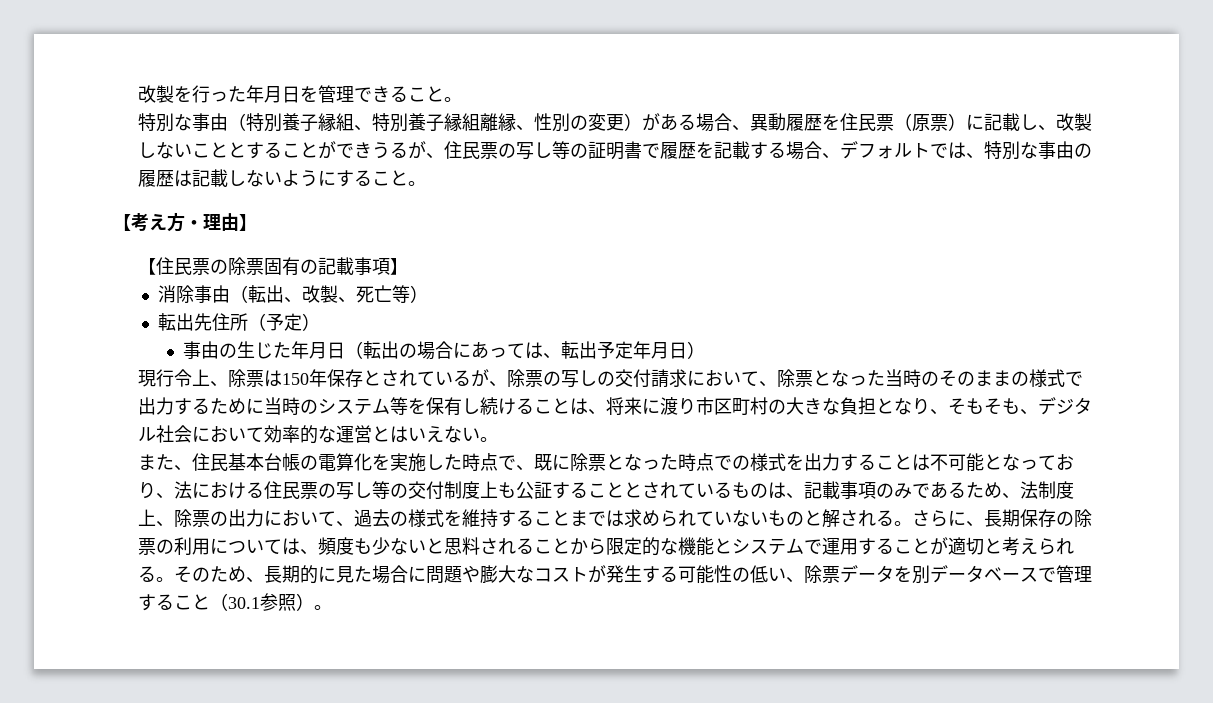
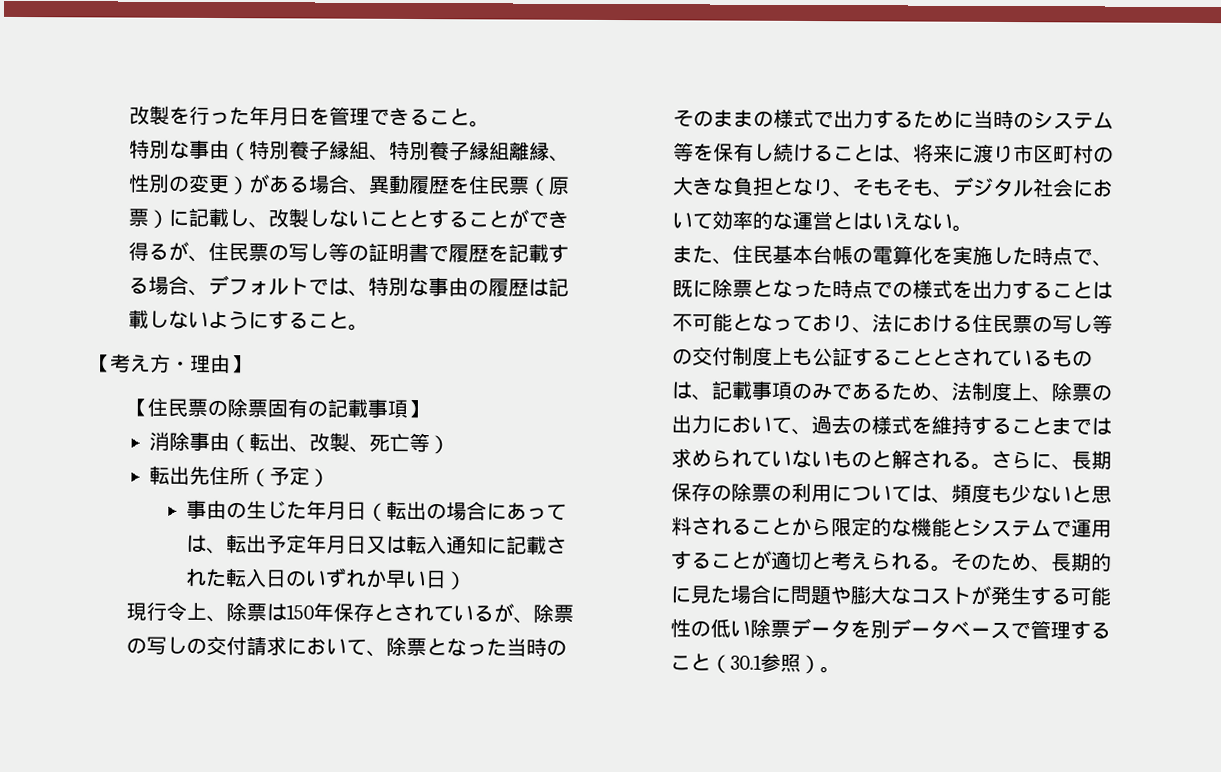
- 特別な事由（特別養子縁組、特別養子縁組離縁、性別の変更）がある場合、異動履歴を住民票（原票）に記載し、改製しないこととすることができうるが、住民票の写し等の証明書で履歴を記載する場合、デフォルトでは、特別な事由の履歴は記載しないようにすること。
+ 特別な事由（特別養子縁組、特別養子縁組離縁、性別の変更）がある場合、異動履歴を住民票（原票）に記載し、改製しないこととすることができ得るが、住民票の写し等の証明書で履歴を記載する場合、デフォルトでは、特別な事由の履歴は記載しないようにすること。
- 事由の生じた年月日（転出の場合にあっては、転出予定年月日）
+ 事由の生じた年月日（転出の場合にあっては、転出予定年月日又は転入通知に記載された転入日のいずれか早い日）
- そのため、長期的に見た場合に問題や膨大なコストが発生する可能性の低い、除票データを別データベースで管理すること（30.1参照）。
+ そのため、長期的に見た場合に問題や膨大なコストが発生する可能性の低い除票データを別データベースで管理すること（30.1参照）。

